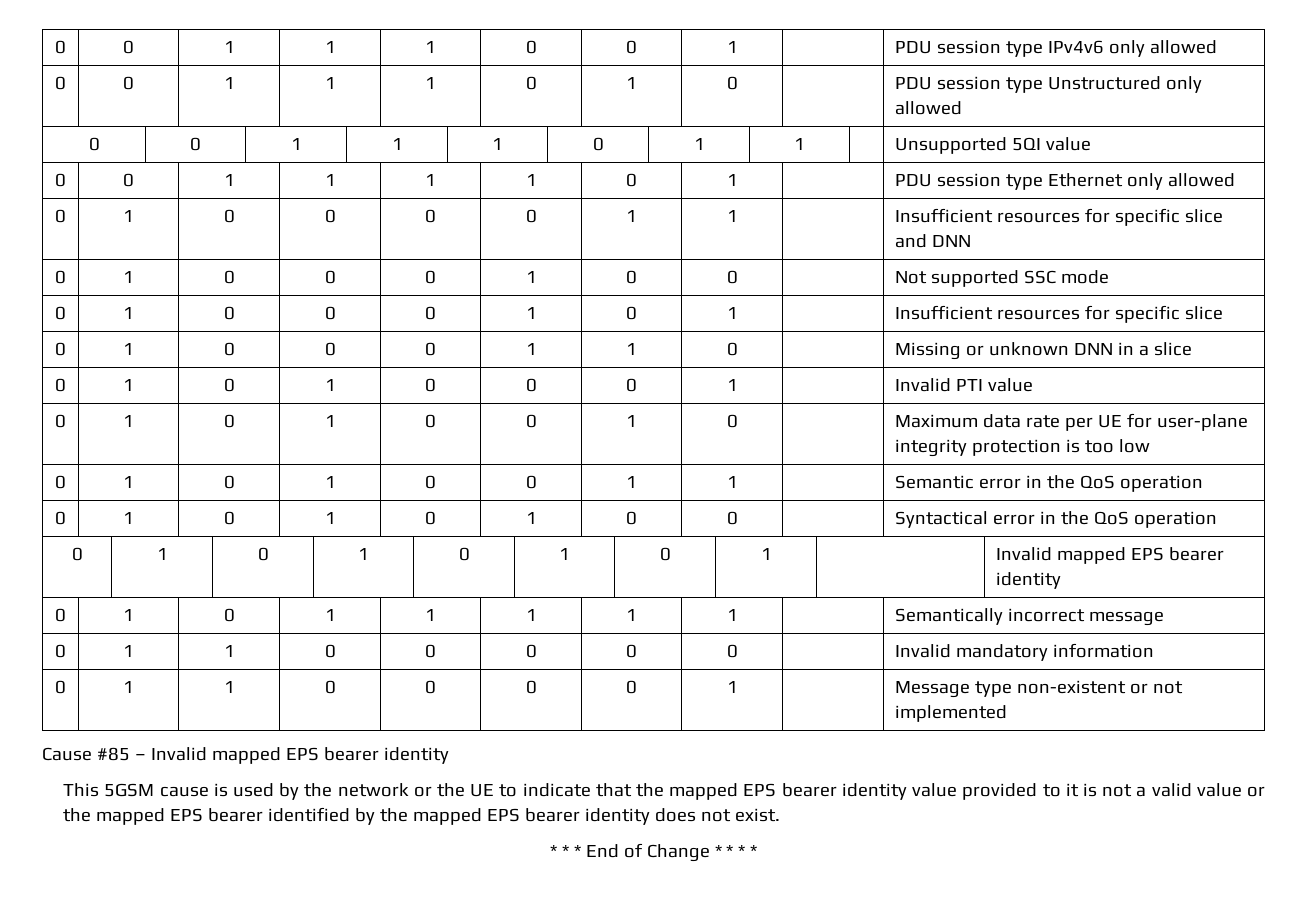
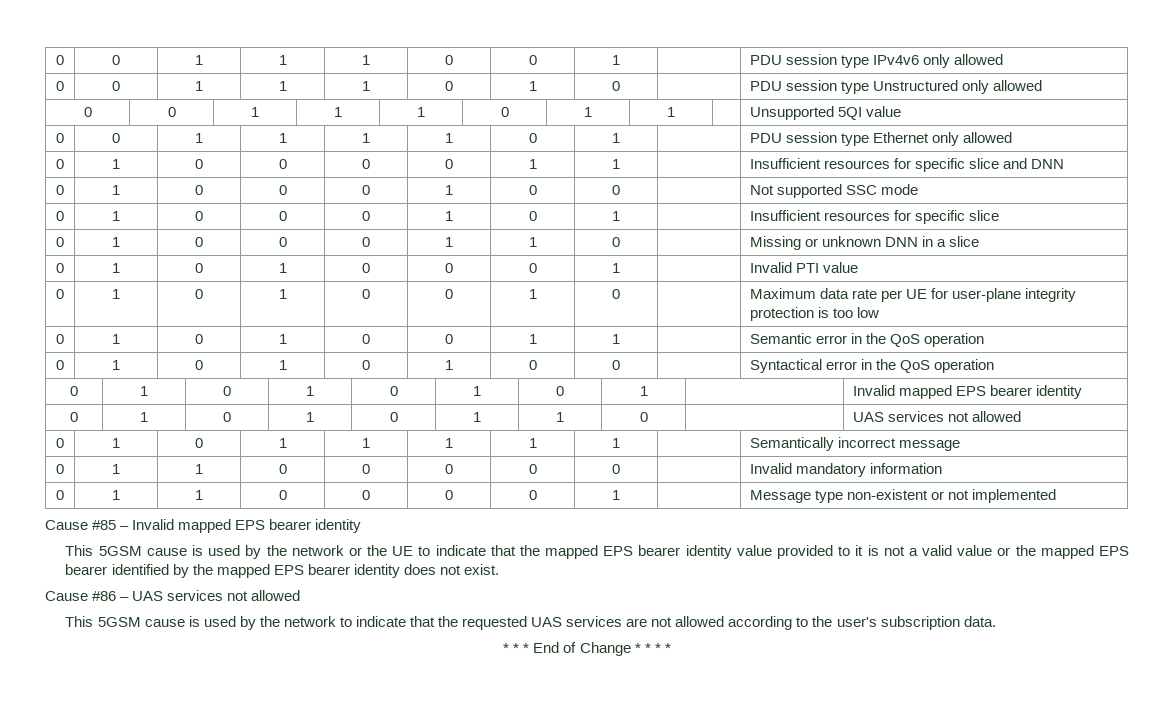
+ 0 | 1 | 0 | 1 | 0 | 1 | 1 | 0 | | UAS services not allowed
+ Cause #86 – UAS services not allowed
+ This 5GSM cause is used by the network to indicate that the requested UAS services are not allowed according to the user's subscription data.

